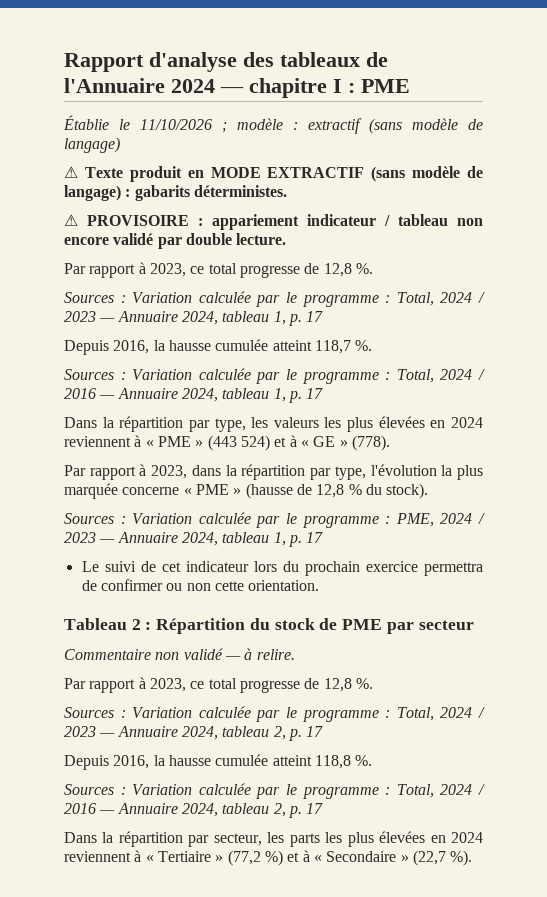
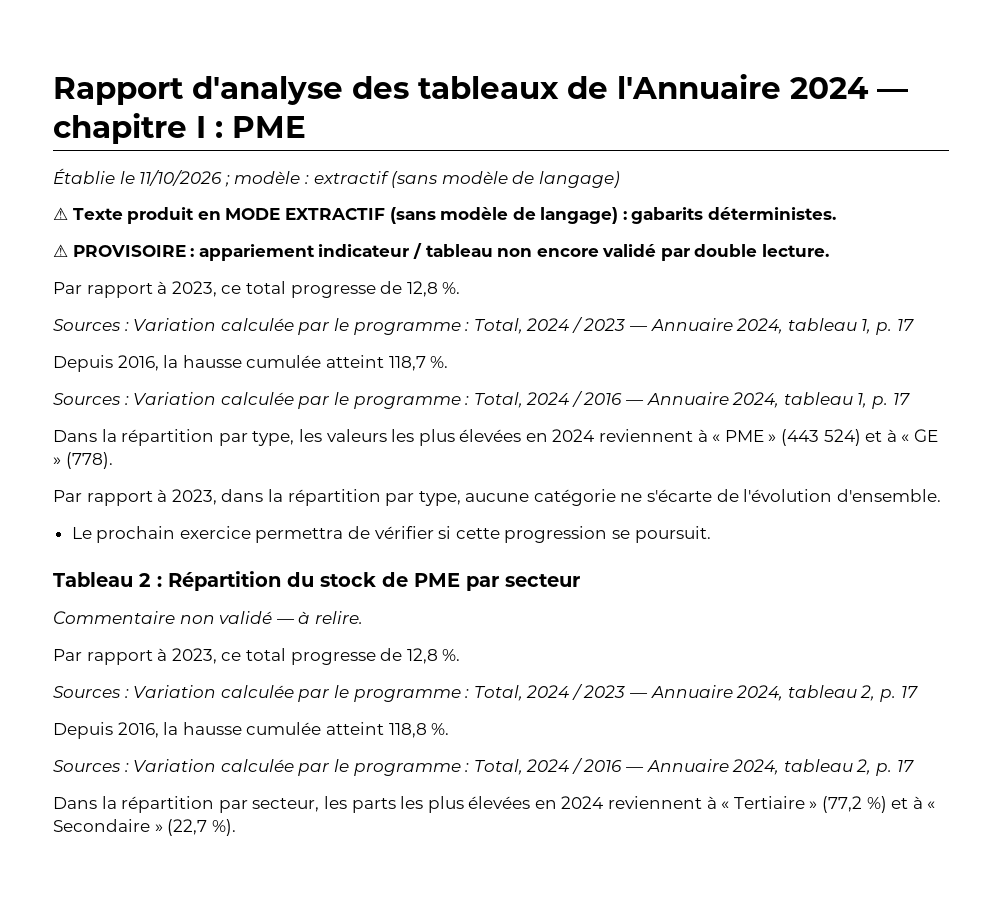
- Par rapport à 2023, dans la répartition par type, l'évolution la plus marquée concerne « PME » (hausse de 12,8 % du stock).
- Sources : Variation calculée par le programme : PME, 2024 / 2023 — Annuaire 2024, tableau 1, p. 17
- Le suivi de cet indicateur lors du prochain exercice permettra de confirmer ou non cette orientation.
+ Par rapport à 2023, dans la répartition par type, aucune catégorie ne s'écarte de l'évolution d'ensemble.
+ Le prochain exercice permettra de vérifier si cette progression se poursuit.

